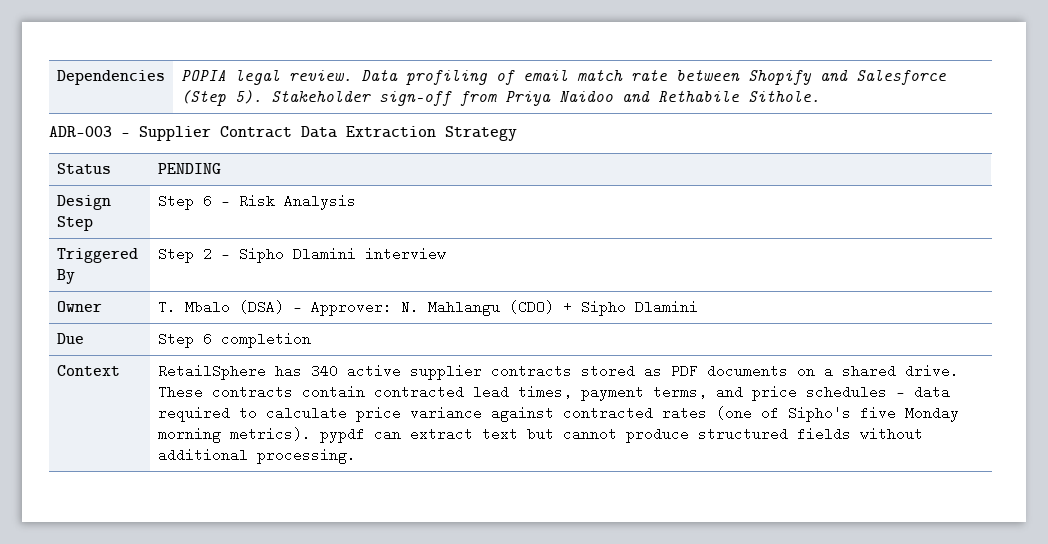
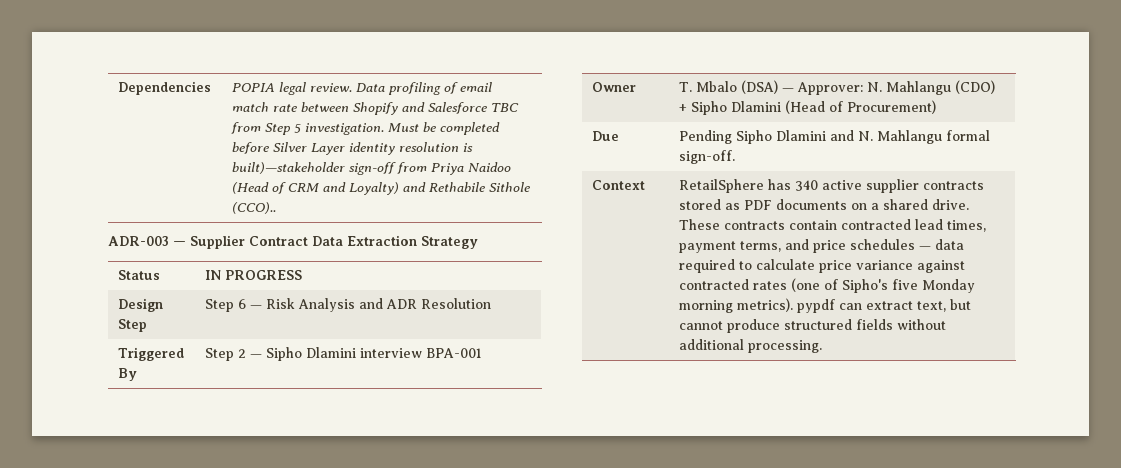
- Data profiling of email match rate between Shopify and Salesforce (Step 5). Stakeholder sign-off from Priya Naidoo and Rethabile Sithole.
+ Data profiling of email match rate between Shopify and Salesforce TBC from Step 5 investigation. Must be completed before Silver Layer identity resolution is built)—stakeholder sign-off from Priya Naidoo (Head of CRM and Loyalty) and Rethabile Sithole (CCO)..
- Status | PENDING
+ Status | IN PROGRESS
- Design Step | Step 6 — Risk Analysis
+ Design Step | Step 6 — Risk Analysis and ADR Resolution
- Triggered By | Step 2 — Sipho Dlamini interview
+ Triggered By | Step 2 — Sipho Dlamini interview BPA-001
- Owner | T. Mbalo (DSA) — Approver: N. Mahlangu (CDO) + Sipho Dlamini
- Due | Step 6 completion
+ Owner | T. Mbalo (DSA) — Approver: N. Mahlangu (CDO) + Sipho Dlamini (Head of Procurement)
+ Due | Pending Sipho Dlamini and N. Mahlangu formal sign-off.
- These contracts contain contracted lead times, payment terms, and price schedules — data required to calculate price variance against contracted rates (one of Sipho's five Monday morning metrics). pypdf can extract text but cannot produce structured fields without additional processing.
+ These contracts contain contracted lead times, payment terms, and price schedules — data required to calculate price variance against contracted rates (one of Sipho's five Monday morning metrics). pypdf can extract text, but cannot produce structured fields without additional processing.

